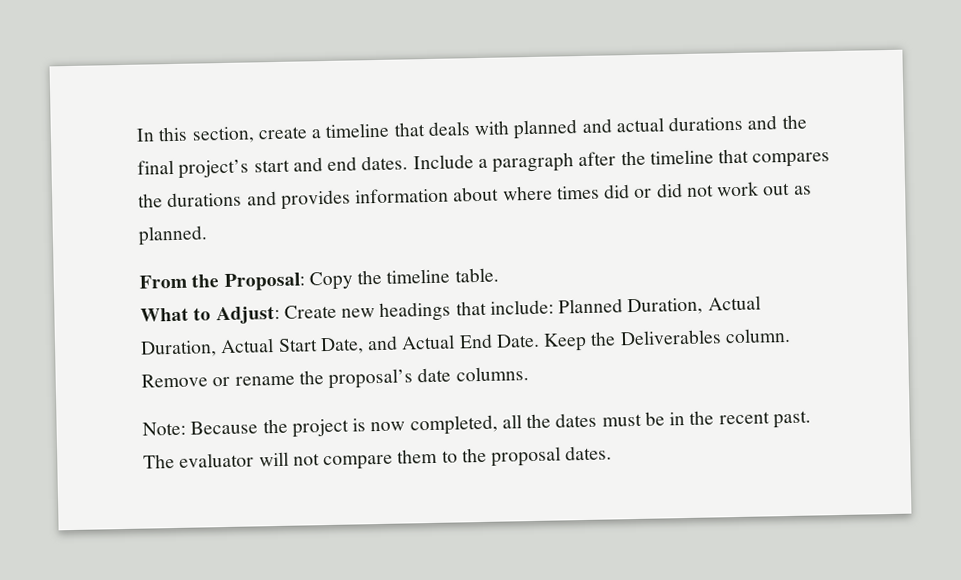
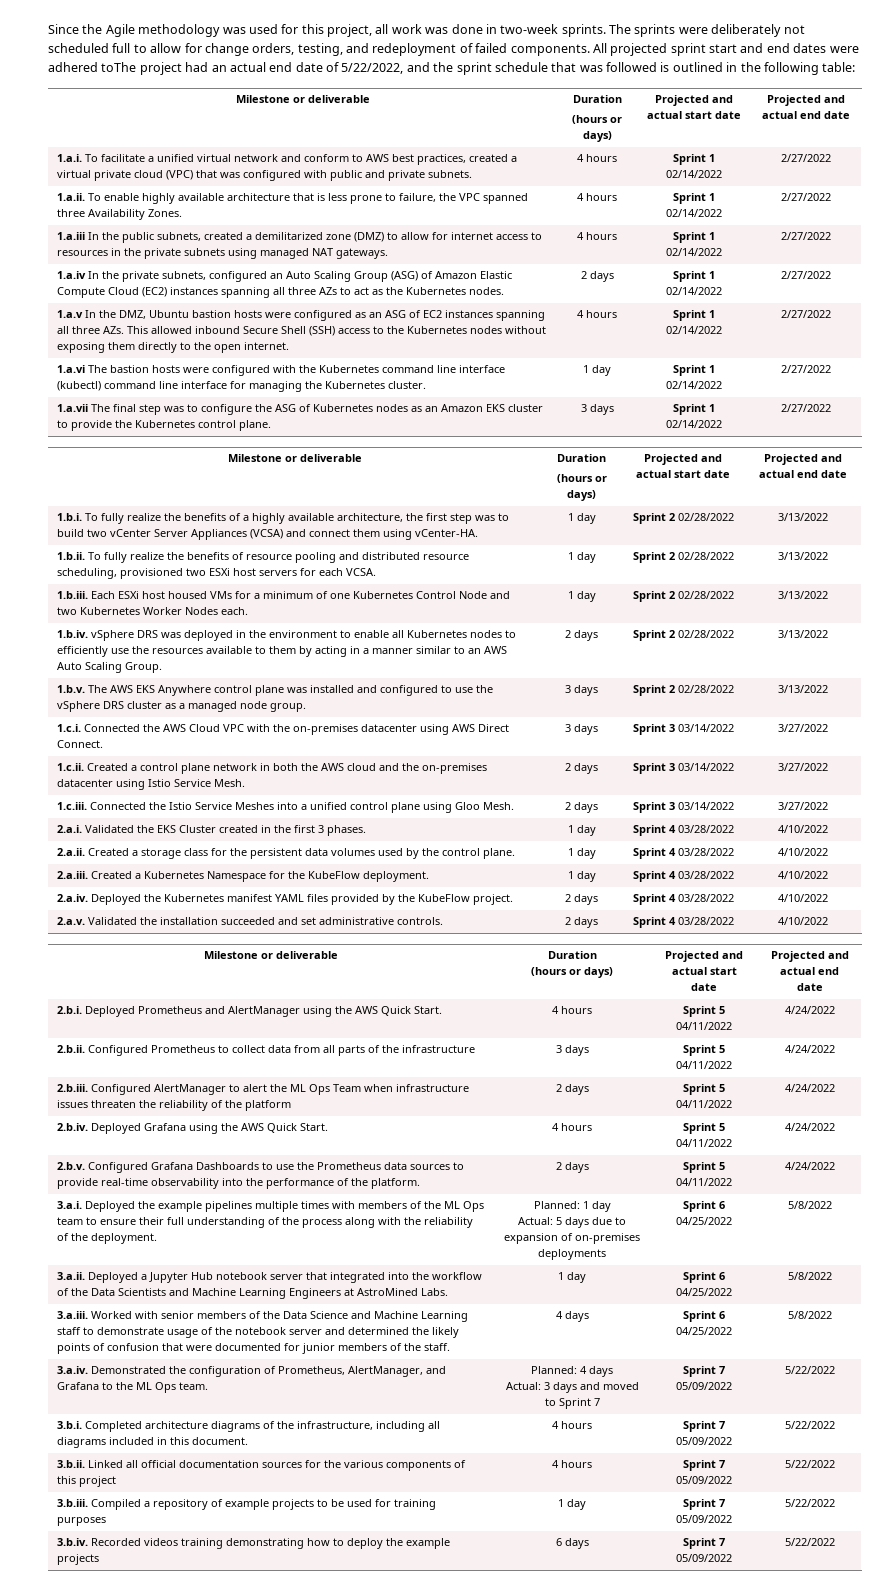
- In this section, create a timeline that deals with planned and actual durations and the final project’s start and end dates. Include a paragraph after the timeline that compares the durations and provides information about where times did or did not work out as planned.
- From the Proposal: Copy the timeline table.
- What to Adjust: Create new headings that include: Planned Duration, Actual Duration, Actual Start Date, and Actual End Date. Keep the Deliverables column. Remove or rename the proposal’s date columns.
- Note: Because the project is now completed, all the dates must be in the recent past. The evaluator will not compare them to the proposal dates.
+ Since the Agile methodology was used for this project, all work was done in two-week sprints. The sprints were deliberately not scheduled full to allow for change orders, testing, and redeployment of failed components. All projected sprint start and end dates were adhered toThe project had an actual end date of 5/22/2022, and the sprint schedule that was followed is outlined in the following table:
+ Milestone or deliverable | Duration
+ (hours or days) | Projected and actual start date | Projected and actual end date
+ 1.a.i. To facilitate a unified virtual network and conform to AWS best practices, created a virtual private cloud (VPC) that was configured with public and private subnets. | 4 hours | Sprint 1 02/14/2022 | 2/27/2022
+ 1.a.ii. To enable highly available architecture that is less prone to failure, the VPC spanned three Availability Zones. | 4 hours | Sprint 1 02/14/2022 | 2/27/2022
+ 1.a.iii In the public subnets, created a demilitarized zone (DMZ) to allow for internet access to resources in the private subnets using managed NAT gateways. | 4 hours | Sprint 1 02/14/2022 | 2/27/2022
+ 1.a.iv In the private subnets, configured an Auto Scaling Group (ASG) of Amazon Elastic Compute Cloud (EC2) instances spanning all three AZs to act as the Kubernetes nodes. | 2 days | Sprint 1 02/14/2022 | 2/27/2022
+ 1.a.v In the DMZ, Ubuntu bastion hosts were configured as an ASG of EC2 instances spanning all three AZs. This allowed inbound Secure Shell (SSH) access to the Kubernetes nodes without exposing them directly to the open internet. | 4 hours | Sprint 1 02/14/2022 | 2/27/2022
+ 1.a.vi The bastion hosts were configured with the Kubernetes command line interface (kubectl) command line interface for managing the Kubernetes cluster. | 1 day | Sprint 1 02/14/2022 | 2/27/2022
+ 1.a.vii The final step was to configure the ASG of Kubernetes nodes as an Amazon EKS cluster to provide the Kubernetes control plane. | 3 days | Sprint 1 02/14/2022 | 2/27/2022
+ Milestone or deliverable | Duration
+ (hours or days) | Projected and actual start date | Projected and actual end date
+ 1.b.i. To fully realize the benefits of a highly available architecture, the first step was to build two vCenter Server Appliances (VCSA) and connect them using vCenter-HA. | 1 day | Sprint 2 02/28/2022 | 3/13/2022
+ 1.b.ii. To fully realize the benefits of resource pooling and distributed resource scheduling, provisioned two ESXi host servers for each VCSA. | 1 day | Sprint 2 02/28/2022 | 3/13/2022
+ 1.b.iii. Each ESXi host housed VMs for a minimum of one Kubernetes Control Node and two Kubernetes Worker Nodes each. | 1 day | Sprint 2 02/28/2022 | 3/13/2022
+ 1.b.iv. vSphere DRS was deployed in the environment to enable all Kubernetes nodes to efficiently use the resources available to them by acting in a manner similar to an AWS Auto Scaling Group. | 2 days | Sprint 2 02/28/2022 | 3/13/2022
+ 1.b.v. The AWS EKS Anywhere control plane was installed and configured to use the vSphere DRS cluster as a managed node group. | 3 days | Sprint 2 02/28/2022 | 3/13/2022
+ 1.c.i. Connected the AWS Cloud VPC with the on-premises datacenter using AWS Direct Connect. | 3 days | Sprint 3 03/14/2022 | 3/27/2022
+ 1.c.ii. Created a control plane network in both the AWS cloud and the on-premises datacenter using Istio Service Mesh. | 2 days | Sprint 3 03/14/2022 | 3/27/2022
+ 1.c.iii. Connected the Istio Service Meshes into a unified control plane using Gloo Mesh. | 2 days | Sprint 3 03/14/2022 | 3/27/2022
+ 2.a.i. Validated the EKS Cluster created in the first 3 phases. | 1 day | Sprint 4 03/28/2022 | 4/10/2022
+ 2.a.ii. Created a storage class for the persistent data volumes used by the control plane. | 1 day | Sprint 4 03/28/2022 | 4/10/2022
+ 2.a.iii. Created a Kubernetes Namespace for the KubeFlow deployment. | 1 day | Sprint 4 03/28/2022 | 4/10/2022
+ 2.a.iv. Deployed the Kubernetes manifest YAML files provided by the KubeFlow project. | 2 days | Sprint 4 03/28/2022 | 4/10/2022
+ 2.a.v. Validated the installation succeeded and set administrative controls. | 2 days | Sprint 4 03/28/2022 | 4/10/2022
+ Milestone or deliverable | Duration
+ (hours or days) | Projected and actual start date | Projected and actual end date
+ 2.b.i. Deployed Prometheus and AlertManager using the AWS Quick Start. | 4 hours | Sprint 5 04/11/2022 | 4/24/2022
+ 2.b.ii. Configured Prometheus to collect data from all parts of the infrastructure | 3 days | Sprint 5 04/11/2022 | 4/24/2022
+ 2.b.iii. Configured AlertManager to alert the ML Ops Team when infrastructure issues threaten the reliability of the platform | 2 days | Sprint 5 04/11/2022 | 4/24/2022
+ 2.b.iv. Deployed Grafana using the AWS Quick Start. | 4 hours | Sprint 5 04/11/2022 | 4/24/2022
+ 2.b.v. Configured Grafana Dashboards to use the Prometheus data sources to provide real-time observability into the performance of the platform. | 2 days | Sprint 5 04/11/2022 | 4/24/2022
+ 3.a.i. Deployed the example pipelines multiple times with members of the ML Ops team to ensure their full understanding of the process along with the reliability of the deployment. | Planned: 1 day
+ Actual: 5 days due to expansion of on-premises deployments | Sprint 6 04/25/2022 | 5/8/2022
+ 3.a.ii. Deployed a Jupyter Hub notebook server that integrated into the workflow of the Data Scientists and Machine Learning Engineers at AstroMined Labs. | 1 day | Sprint 6 04/25/2022 | 5/8/2022
+ 3.a.iii. Worked with senior members of the Data Science and Machine Learning staff to demonstrate usage of the notebook server and determined the likely points of confusion that were documented for junior members of the staff. | 4 days | Sprint 6 04/25/2022 | 5/8/2022
+ 3.a.iv. Demonstrated the configuration of Prometheus, AlertManager, and Grafana to the ML Ops team. | Planned: 4 days
+ Actual: 3 days and moved to Sprint 7 | Sprint 7 05/09/2022 | 5/22/2022
+ 3.b.i. Completed architecture diagrams of the infrastructure, including all diagrams included in this document. | 4 hours | Sprint 7 05/09/2022 | 5/22/2022
+ 3.b.ii. Linked all official documentation sources for the various components of this project | 4 hours | Sprint 7 05/09/2022 | 5/22/2022
+ 3.b.iii. Compiled a repository of example projects to be used for training purposes | 1 day | Sprint 7 05/09/2022 | 5/22/2022
+ 3.b.iv. Recorded videos training demonstrating how to deploy the example projects | 6 days | Sprint 7 05/09/2022 | 5/22/2022

